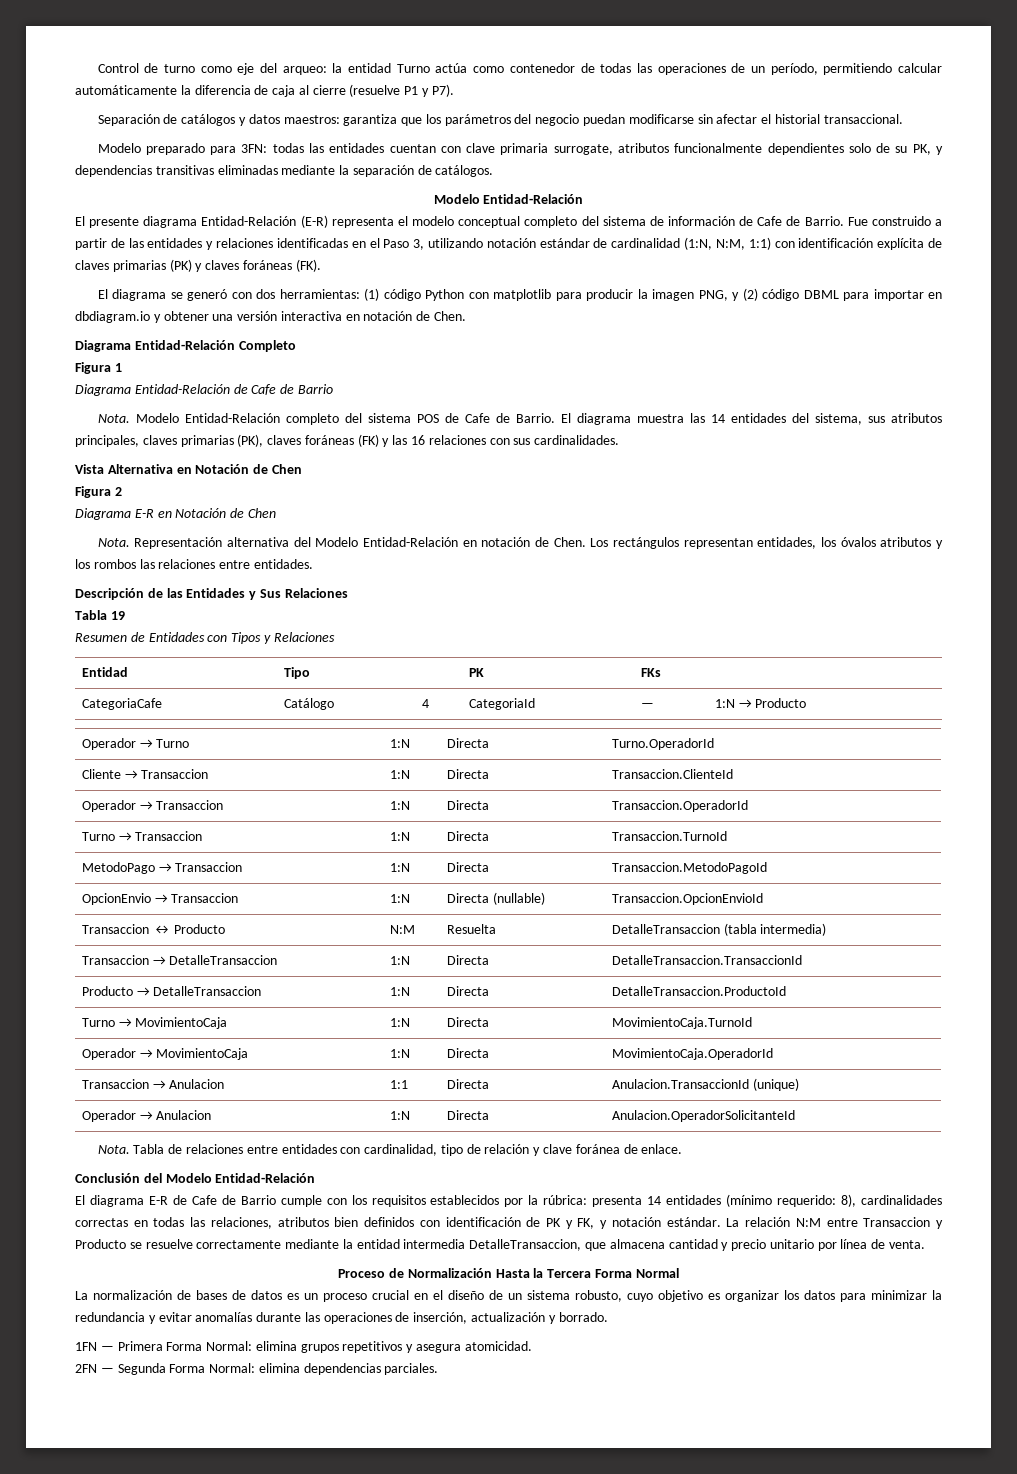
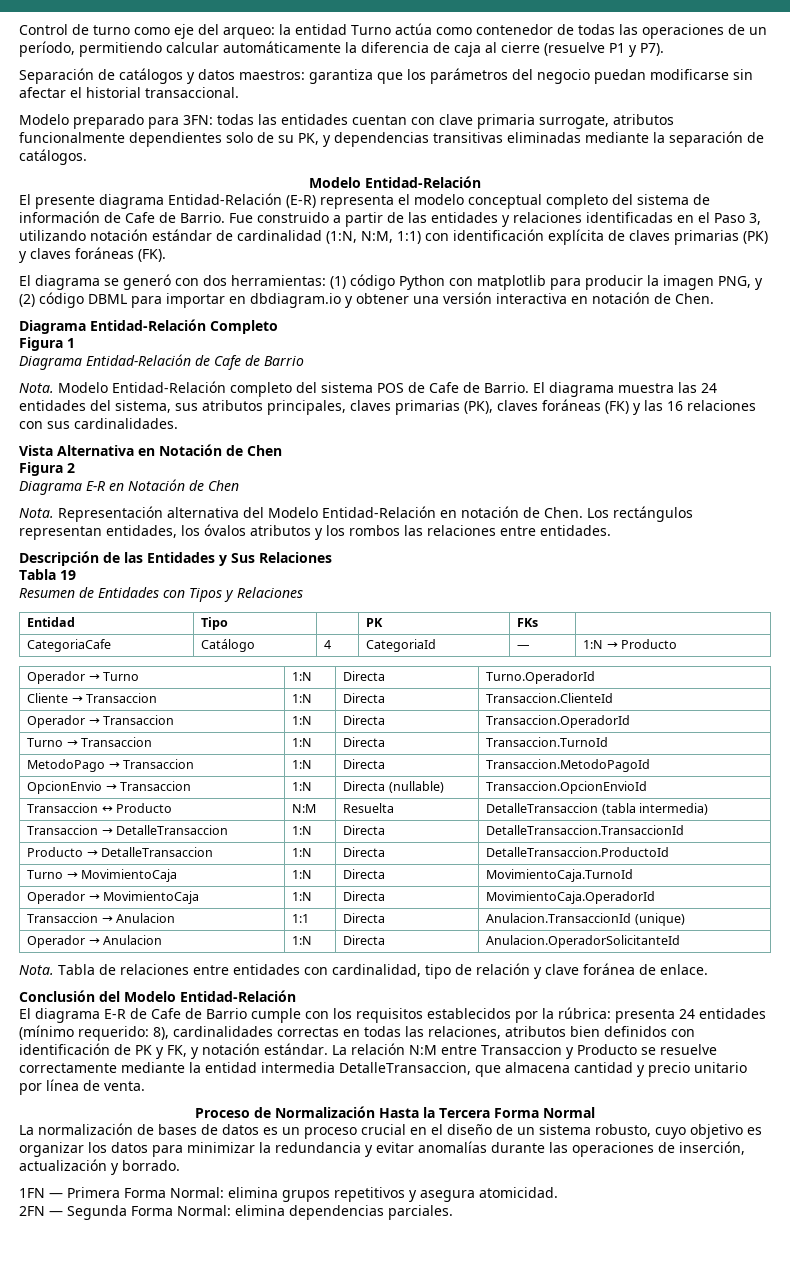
- El diagrama muestra las 14 entidades del sistema, sus atributos principales, claves primarias (PK), claves foráneas (FK) y las 16 relaciones con sus cardinalidades.
+ El diagrama muestra las 24 entidades del sistema, sus atributos principales, claves primarias (PK), claves foráneas (FK) y las 16 relaciones con sus cardinalidades.
- El diagrama E-R de Cafe de Barrio cumple con los requisitos establecidos por la rúbrica: presenta 14 entidades (mínimo requerido: 8), cardinalidades correctas en todas las relaciones, atributos bien definidos con identificación de PK y FK, y notación estándar.
+ El diagrama E-R de Cafe de Barrio cumple con los requisitos establecidos por la rúbrica: presenta 24 entidades (mínimo requerido: 8), cardinalidades correctas en todas las relaciones, atributos bien definidos con identificación de PK y FK, y notación estándar.

